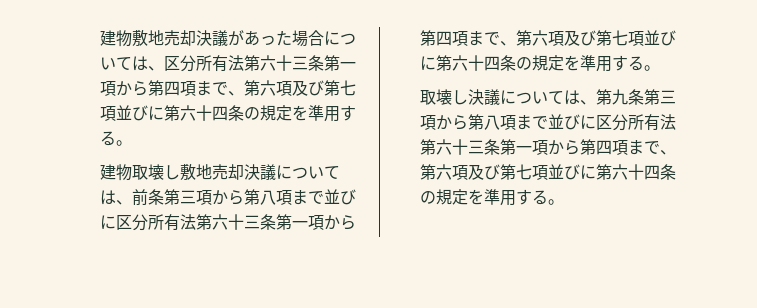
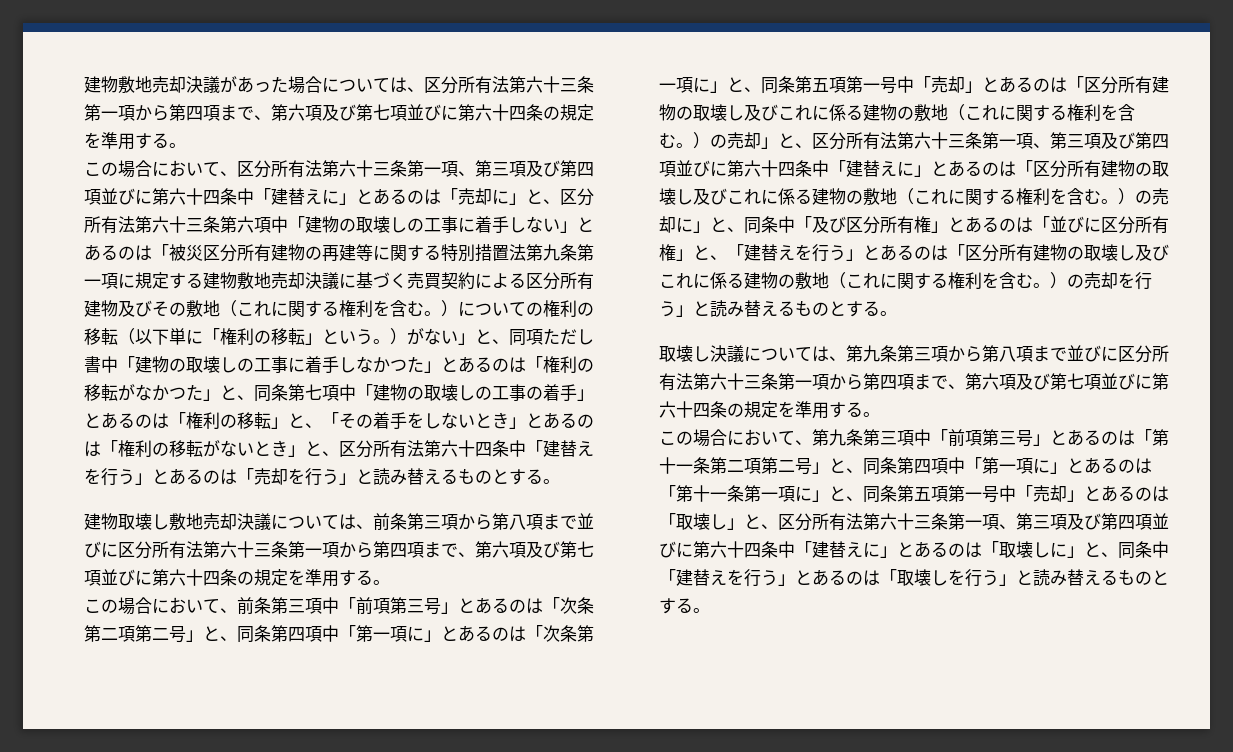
+ この場合において、区分所有法第六十三条第一項、第三項及び第四項並びに第六十四条中「建替えに」とあるのは「売却に」と、区分所有法第六十三条第六項中「建物の取壊しの工事に着手しない」とあるのは「被災区分所有建物の再建等に関する特別措置法第九条第一項に規定する建物敷地売却決議に基づく売買契約による区分所有建物及びその敷地（これに関する権利を含む。）についての権利の移転（以下単に「権利の移転」という。）がない」と、同項ただし書中「建物の取壊しの工事に着手しなかつた」とあるのは「権利の移転がなかつた」と、同条第七項中「建物の取壊しの工事の着手」とあるのは「権利の移転」と、「その着手をしないとき」とあるのは「権利の移転がないとき」と、区分所有法第六十四条中「建替えを行う」とあるのは「売却を行う」と読み替えるものとする。
+ この場合において、前条第三項中「前項第三号」とあるのは「次条第二項第二号」と、同条第四項中「第一項に」とあるのは「次条第一項に」と、同条第五項第一号中「売却」とあるのは「区分所有建物の取壊し及びこれに係る建物の敷地（これに関する権利を含む。）の売却」と、区分所有法第六十三条第一項、第三項及び第四項並びに第六十四条中「建替えに」とあるのは「区分所有建物の取壊し及びこれに係る建物の敷地（これに関する権利を含む。）の売却に」と、同条中「及び区分所有権」とあるのは「並びに区分所有権」と、「建替えを行う」とあるのは「区分所有建物の取壊し及びこれに係る建物の敷地（これに関する権利を含む。）の売却を行う」と読み替えるものとする。
+ この場合において、第九条第三項中「前項第三号」とあるのは「第十一条第二項第二号」と、同条第四項中「第一項に」とあるのは「第十一条第一項に」と、同条第五項第一号中「売却」とあるのは「取壊し」と、区分所有法第六十三条第一項、第三項及び第四項並びに第六十四条中「建替えに」とあるのは「取壊しに」と、同条中「建替えを行う」とあるのは「取壊しを行う」と読み替えるものとする。

